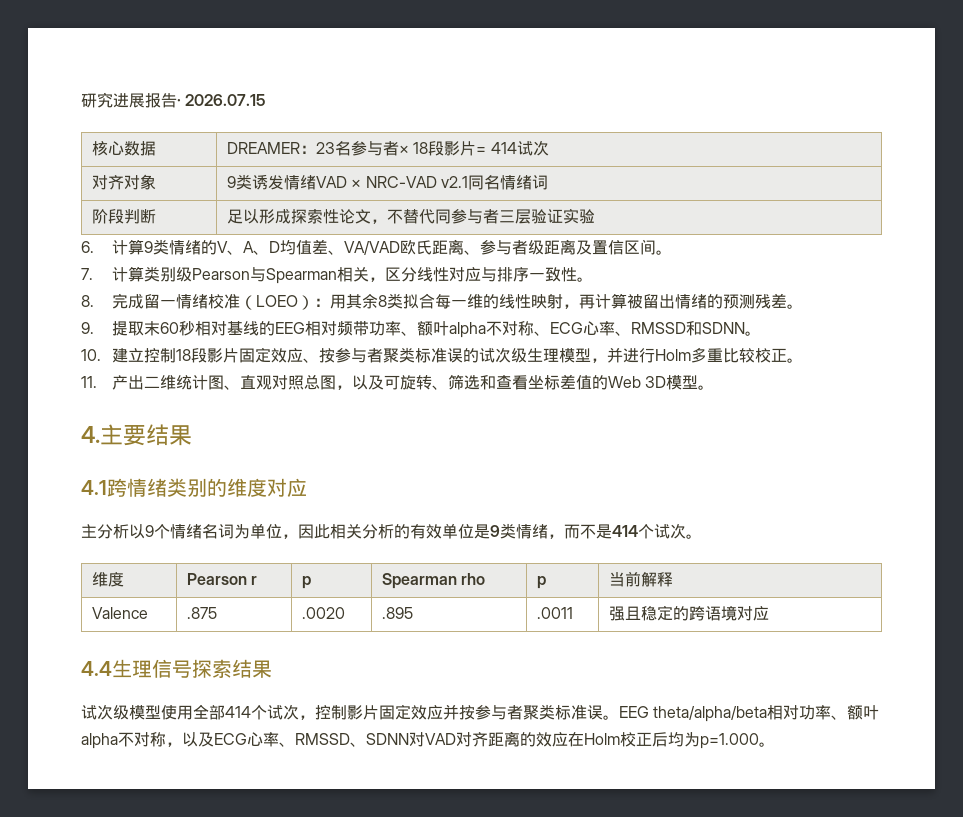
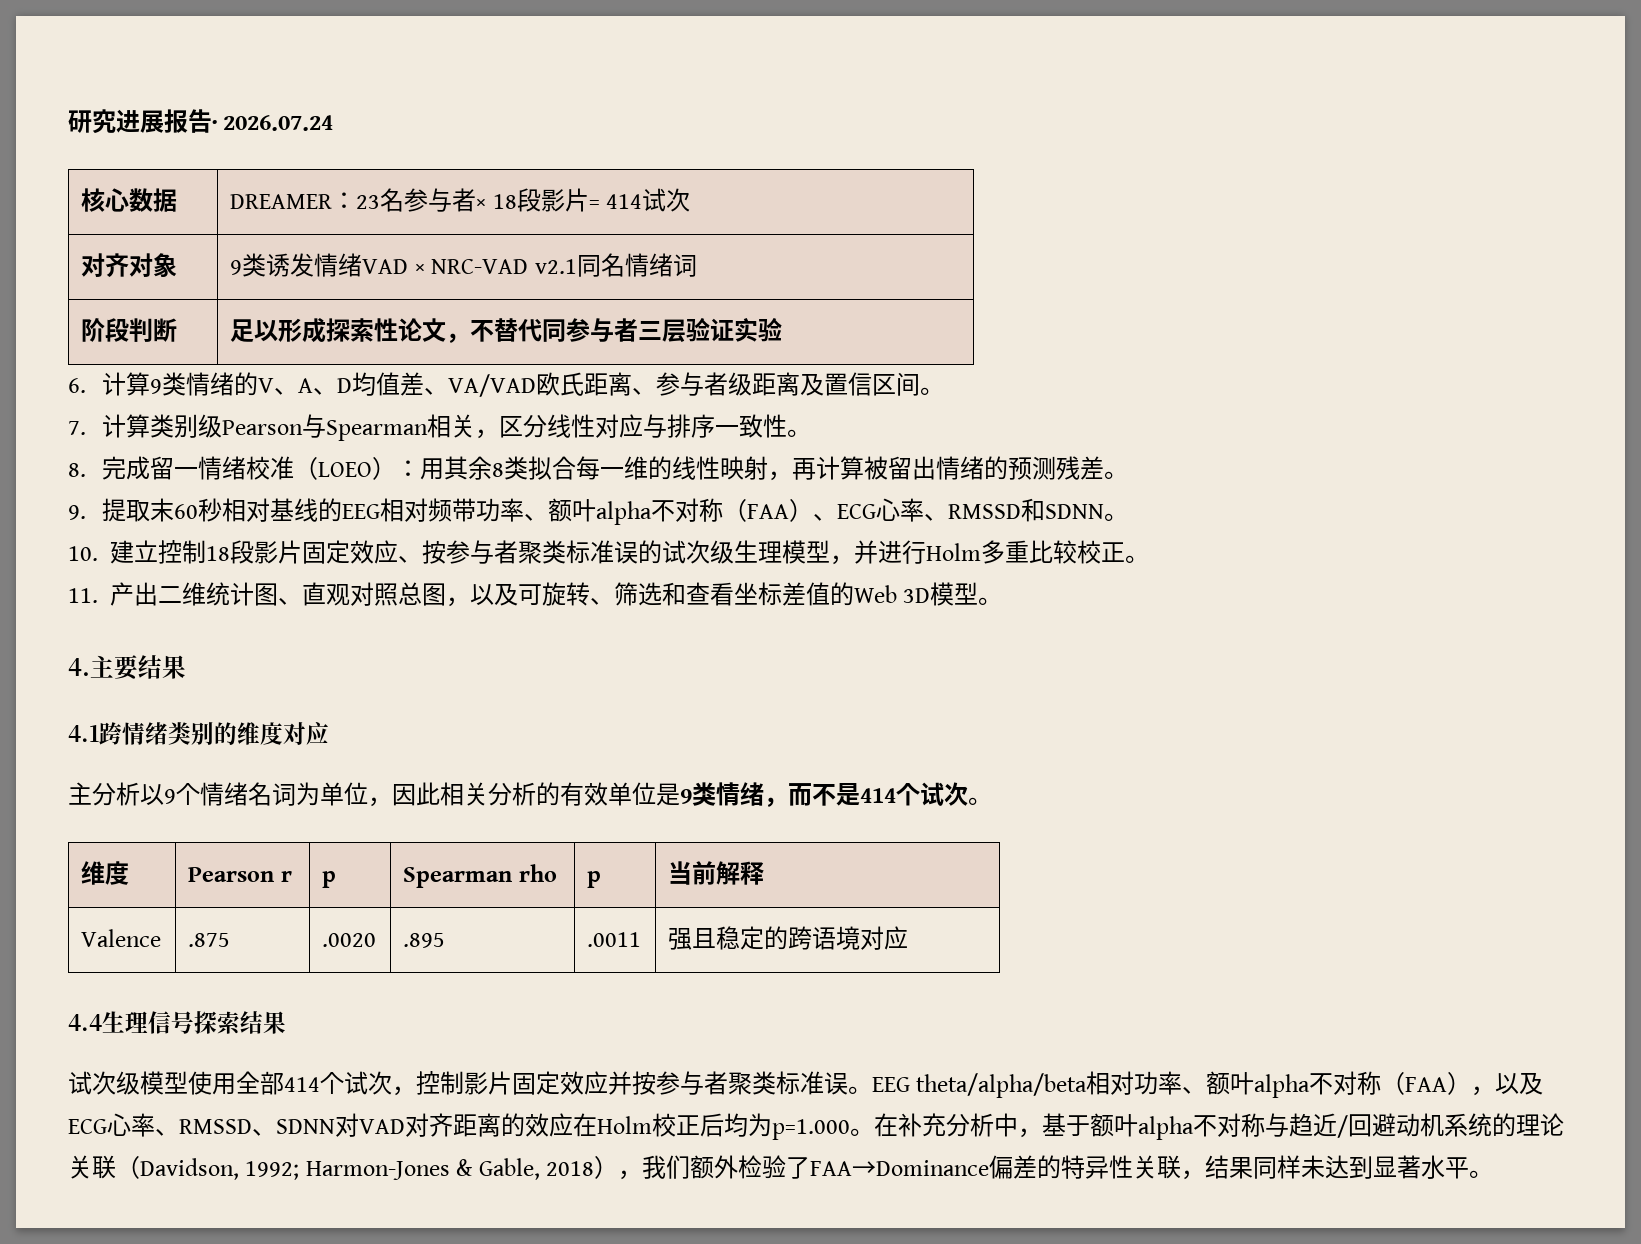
- 研究进展报告· 2026.07.15
+ 研究进展报告· 2026.07.24
- 9.提取末60秒相对基线的EEG相对频带功率、额叶alpha不对称、ECG心率、RMSSD和SDNN。
+ 9.提取末60秒相对基线的EEG相对频带功率、额叶alpha不对称（FAA）、ECG心率、RMSSD和SDNN。
- EEG theta/alpha/beta相对功率、额叶alpha不对称，以及ECG心率、RMSSD、SDNN对VAD对齐距离的效应在Holm校正后均为p=1.000。
+ EEG theta/alpha/beta相对功率、额叶alpha不对称（FAA），以及ECG心率、RMSSD、SDNN对VAD对齐距离的效应在Holm校正后均为p=1.000。
+ 在补充分析中，基于额叶alpha不对称与趋近/回避动机系统的理论关联（Davidson, 1992; Harmon-Jones & Gable, 2018），我们额外检验了FAA→Dominance偏差的特异性关联，结果同样未达到显著水平。

